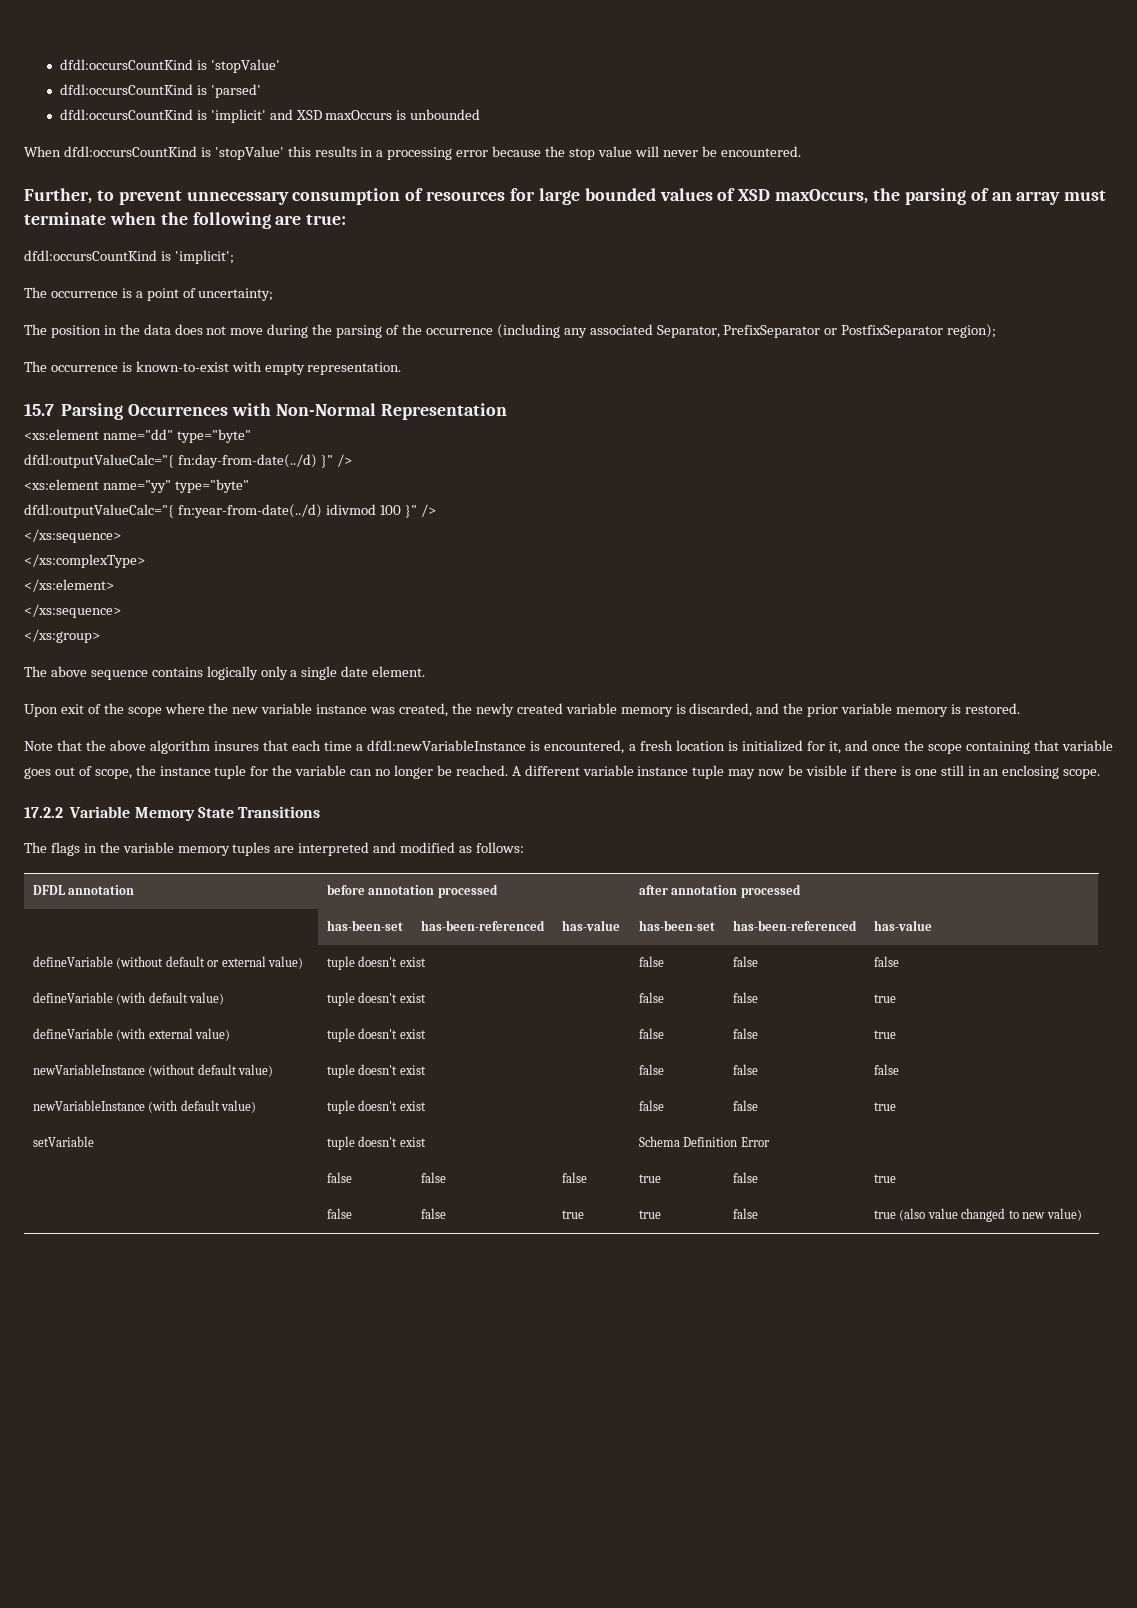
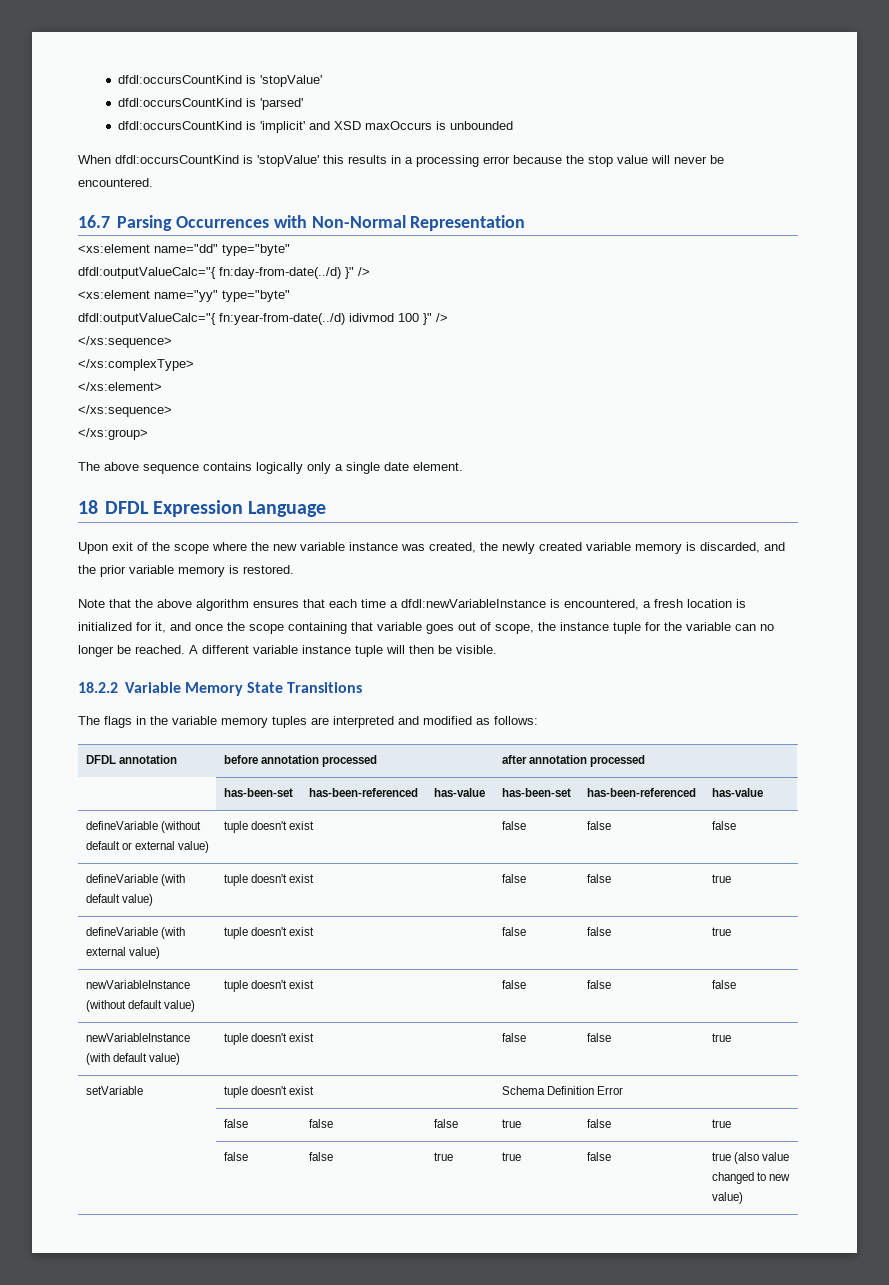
- Further, to prevent unnecessary consumption of resources for large bounded values of XSD maxOccurs, the parsing of an array must terminate when the following are true:
- dfdl:occursCountKind is 'implicit';
- The occurrence is a point of uncertainty;
- The position in the data does not move during the parsing of the occurrence (including any associated Separator, PrefixSeparator or PostfixSeparator region);
- The occurrence is known-to-exist with empty representation.
- 15.7 Parsing Occurrences with Non-Normal Representation
+ 16.7 Parsing Occurrences with Non-Normal Representation
+ 18 DFDL Expression Language
- Note that the above algorithm insures that each time a dfdl:newVariableInstance is encountered, a fresh location is initialized for it, and once the scope containing that variable goes out of scope, the instance tuple for the variable can no longer be reached.
+ Note that the above algorithm ensures that each time a dfdl:newVariableInstance is encountered, a fresh location is initialized for it, and once the scope containing that variable goes out of scope, the instance tuple for the variable can no longer be reached.
- A different variable instance tuple may now be visible if there is one still in an enclosing scope.
- 17.2.2 Variable Memory State Transitions
+ A different variable instance tuple will then be visible.
+ 18.2.2 Variable Memory State Transitions

